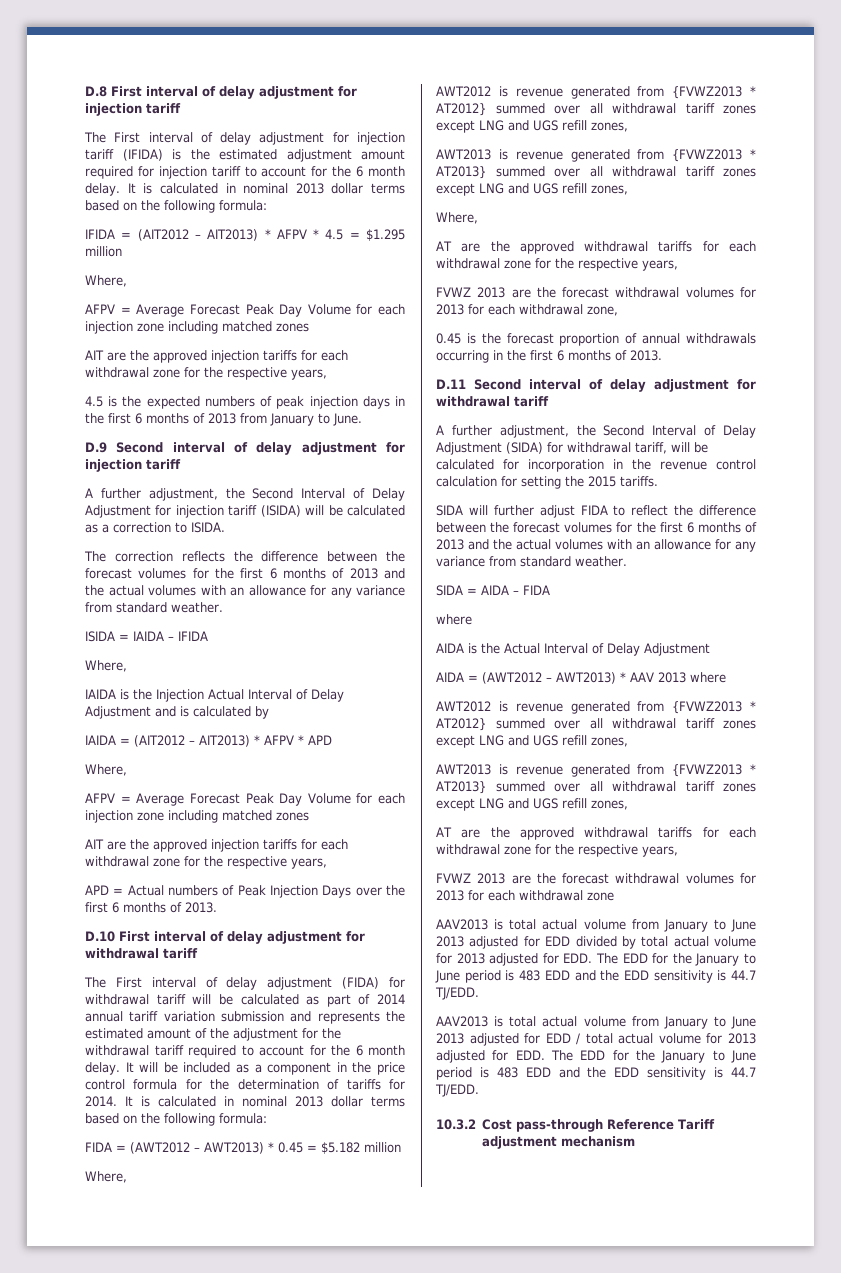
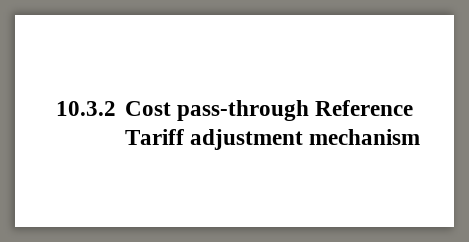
- D.8 First interval of delay adjustment for injection tariff
- The First interval of delay adjustment for injection tariff (IFIDA) is the estimated adjustment amount required for injection tariff to account for the 6 month delay. It is calculated in nominal 2013 dollar terms based on the following formula:
- IFIDA = (AIT2012 – AIT2013) * AFPV * 4.5 = $1.295 million
- Where,
- AFPV = Average Forecast Peak Day Volume for each injection zone including matched zones
- AIT are the approved injection tariffs for each withdrawal zone for the respective years,
- 4.5 is the expected numbers of peak injection days in the first 6 months of 2013 from January to June.
- D.9 Second interval of delay adjustment for injection tariff
- A further adjustment, the Second Interval of Delay Adjustment for injection tariff (ISIDA) will be calculated as a correction to ISIDA.
- The correction reflects the difference between the forecast volumes for the first 6 months of 2013 and the actual volumes with an allowance for any variance from standard weather.
- ISIDA = IAIDA – IFIDA
- Where,
- IAIDA is the Injection Actual Interval of Delay Adjustment and is calculated by
- IAIDA = (AIT2012 – AIT2013) * AFPV * APD
- Where,
- AFPV = Average Forecast Peak Day Volume for each injection zone including matched zones
- AIT are the approved injection tariffs for each withdrawal zone for the respective years,
- APD = Actual numbers of Peak Injection Days over the first 6 months of 2013.
- D.10 First interval of delay adjustment for withdrawal tariff
- The First interval of delay adjustment (FIDA) for withdrawal tariff will be calculated as part of 2014 annual tariff variation submission and represents the estimated amount of the adjustment for the withdrawal tariff required to account for the 6 month delay. It will be included as a component in the price control formula for the determination of tariffs for 2014. It is calculated in nominal 2013 dollar terms based on the following formula:
- FIDA = (AWT2012 – AWT2013) * 0.45 = $5.182 million
- Where,
- AWT2012 is revenue generated from {FVWZ2013 * AT2012} summed over all withdrawal tariff zones except LNG and UGS refill zones,
- AWT2013 is revenue generated from {FVWZ2013 * AT2013} summed over all withdrawal tariff zones except LNG and UGS refill zones,
- Where,
- AT are the approved withdrawal tariffs for each withdrawal zone for the respective years,
- FVWZ 2013 are the forecast withdrawal volumes for 2013 for each withdrawal zone,
- 0.45 is the forecast proportion of annual withdrawals occurring in the first 6 months of 2013.
- D.11 Second interval of delay adjustment for withdrawal tariff
- A further adjustment, the Second Interval of Delay Adjustment (SIDA) for withdrawal tariff, will be calculated for incorporation in the revenue control calculation for setting the 2015 tariffs.
- SIDA will further adjust FIDA to reflect the difference between the forecast volumes for the first 6 months of 2013 and the actual volumes with an allowance for any variance from standard weather.
- SIDA = AIDA – FIDA
- where
- AIDA is the Actual Interval of Delay Adjustment
- AIDA = (AWT2012 – AWT2013) * AAV 2013 where
- AWT2012 is revenue generated from {FVWZ2013 * AT2012} summed over all withdrawal tariff zones except LNG and UGS refill zones,
- AWT2013 is revenue generated from {FVWZ2013 * AT2013} summed over all withdrawal tariff zones except LNG and UGS refill zones,
- AT are the approved withdrawal tariffs for each withdrawal zone for the respective years,
- FVWZ 2013 are the forecast withdrawal volumes for 2013 for each withdrawal zone
- AAV2013 is total actual volume from January to June 2013 adjusted for EDD divided by total actual volume for 2013 adjusted for EDD. The EDD for the January to June period is 483 EDD and the EDD sensitivity is 44.7 TJ/EDD.
- AAV2013 is total actual volume from January to June 2013 adjusted for EDD / total actual volume for 2013 adjusted for EDD. The EDD for the January to June period is 483 EDD and the EDD sensitivity is 44.7 TJ/EDD.

